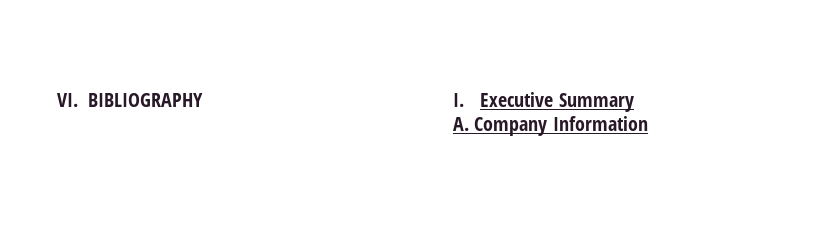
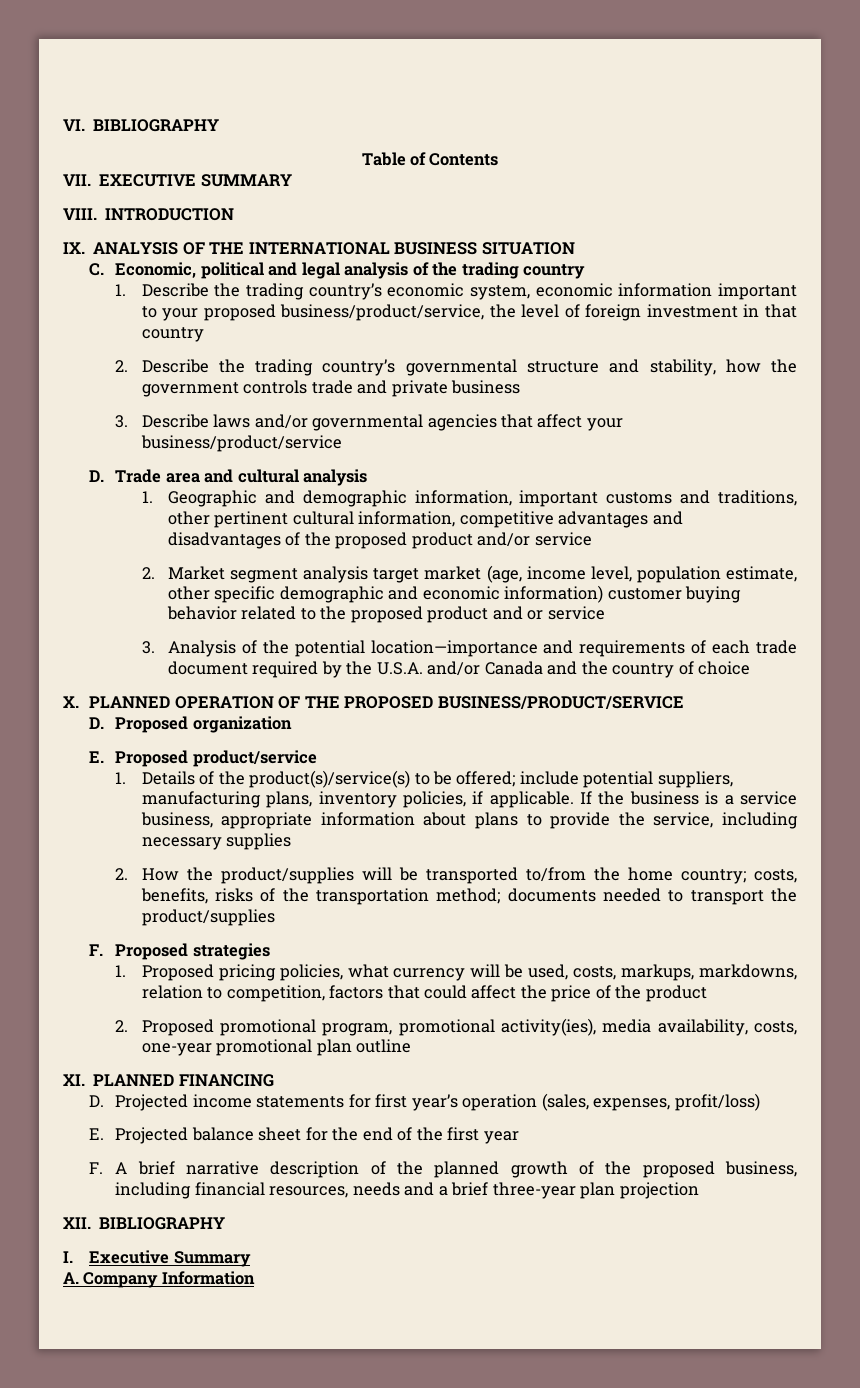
+ Table of Contents
+ VII. EXECUTIVE SUMMARY
+ VIII. INTRODUCTION
+ IX. ANALYSIS OF THE INTERNATIONAL BUSINESS SITUATION
+ C. Economic, political and legal analysis of the trading country
+ 1. Describe the trading country’s economic system, economic information important to your proposed business/product/service, the level of foreign investment in that country
+ 2. Describe the trading country’s governmental structure and stability, how the government controls trade and private business
+ 3. Describe laws and/or governmental agencies that affect your business/product/service
+ D. Trade area and cultural analysis
+ 1. Geographic and demographic information, important customs and traditions, other pertinent cultural information, competitive advantages and disadvantages of the proposed product and/or service
+ 2. Market segment analysis target market (age, income level, population estimate, other specific demographic and economic information) customer buying behavior related to the proposed product and or service
+ 3. Analysis of the potential location—importance and requirements of each trade document required by the U.S.A. and/or Canada and the country of choice
+ X. PLANNED OPERATION OF THE PROPOSED BUSINESS/PRODUCT/SERVICE
+ D. Proposed organization
+ E. Proposed product/service
+ 1. Details of the product(s)/service(s) to be offered; include potential suppliers, manufacturing plans, inventory policies, if applicable. If the business is a service business, appropriate information about plans to provide the service, including necessary supplies
+ 2. How the product/supplies will be transported to/from the home country; costs, benefits, risks of the transportation method; documents needed to transport the product/supplies
+ F. Proposed strategies
+ 1. Proposed pricing policies, what currency will be used, costs, markups, markdowns, relation to competition, factors that could affect the price of the product
+ 2. Proposed promotional program, promotional activity(ies), media availability, costs, one-year promotional plan outline
+ XI. PLANNED FINANCING
+ D. Projected income statements for first year’s operation (sales, expenses, profit/loss)
+ E. Projected balance sheet for the end of the first year
+ F. A brief narrative description of the planned growth of the proposed business, including financial resources, needs and a brief three-year plan projection
+ XII. BIBLIOGRAPHY

